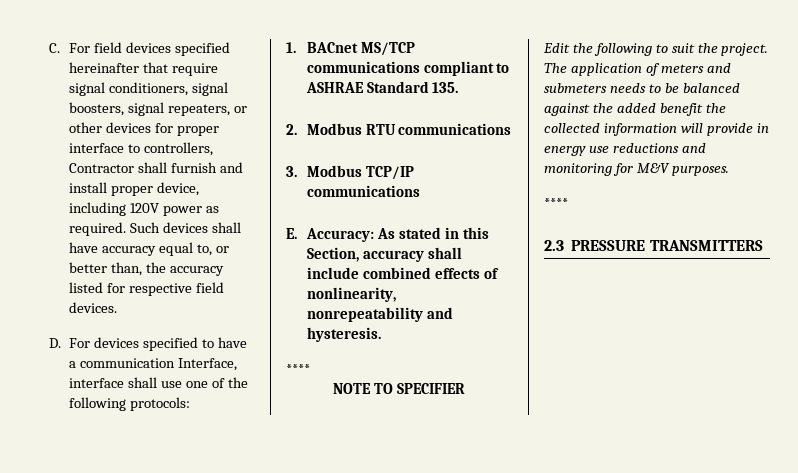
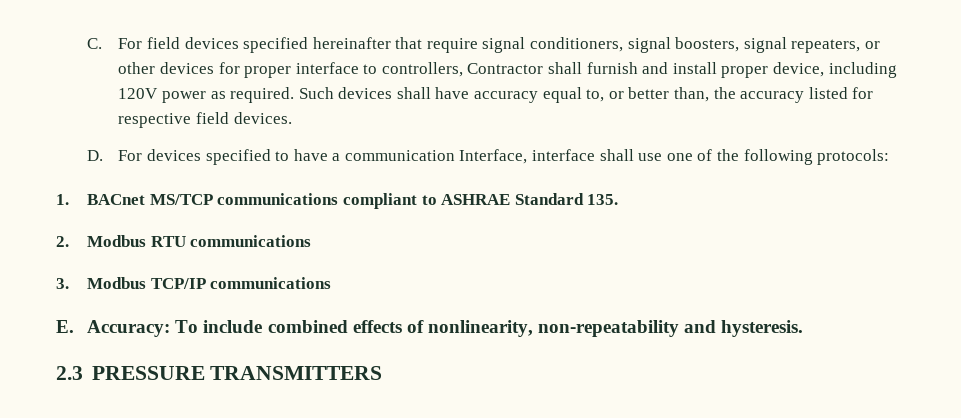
- E. Accuracy: As stated in this Section, accuracy shall include combined effects of nonlinearity, nonrepeatability and hysteresis.
- ****
- NOTE TO SPECIFIER
- Edit the following to suit the project. The application of meters and submeters needs to be balanced against the added benefit the collected information will provide in energy use reductions and monitoring for M&V purposes.
- ****
+ E. Accuracy: To include combined effects of nonlinearity, non-repeatability and hysteresis.

